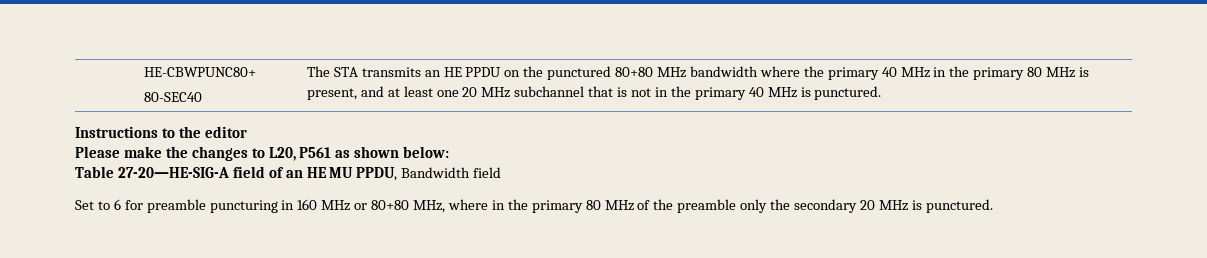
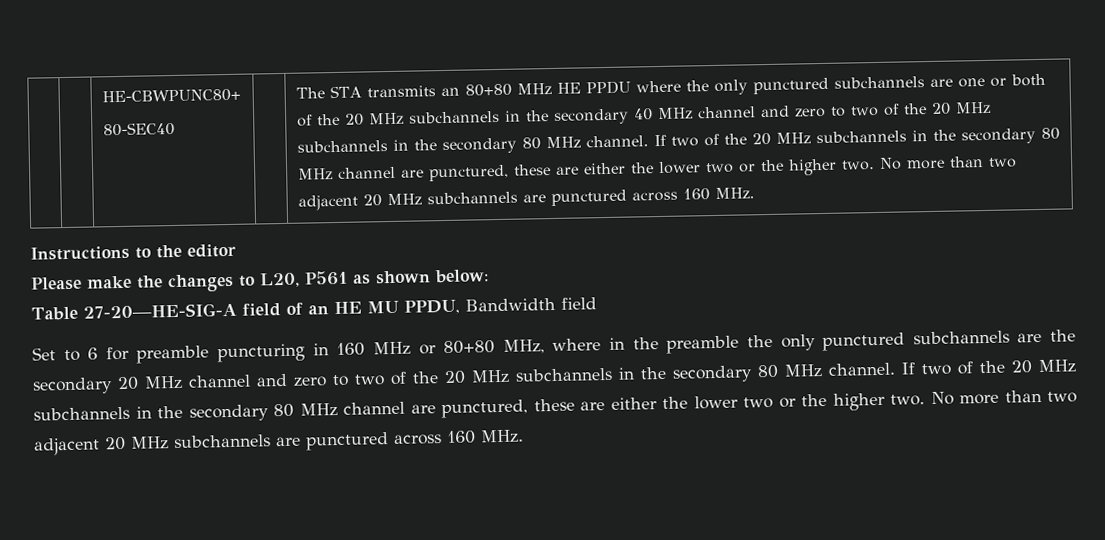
- The STA transmits an HE PPDU on the punctured 80+80 MHz bandwidth where the primary 40 MHz in the primary 80 MHz is present, and at least one 20 MHz subchannel that is not in the primary 40 MHz is punctured.
+ The STA transmits an 80+80 MHz HE PPDU where the only punctured subchannels are one or both of the 20 MHz subchannels in the secondary 40 MHz channel and zero to two of the 20 MHz subchannels in the secondary 80 MHz channel. If two of the 20 MHz subchannels in the secondary 80 MHz channel are punctured, these are either the lower two or the higher two. No more than two adjacent 20 MHz subchannels are punctured across 160 MHz.
- Set to 6 for preamble puncturing in 160 MHz or 80+80 MHz, where in the primary 80 MHz of the preamble only the secondary 20 MHz is punctured.
+ Set to 6 for preamble puncturing in 160 MHz or 80+80 MHz, where in the preamble the only punctured subchannels are the secondary 20 MHz channel and zero to two of the 20 MHz subchannels in the secondary 80 MHz channel. If two of the 20 MHz subchannels in the secondary 80 MHz channel are punctured, these are either the lower two or the higher two. No more than two adjacent 20 MHz subchannels are punctured across 160 MHz.

